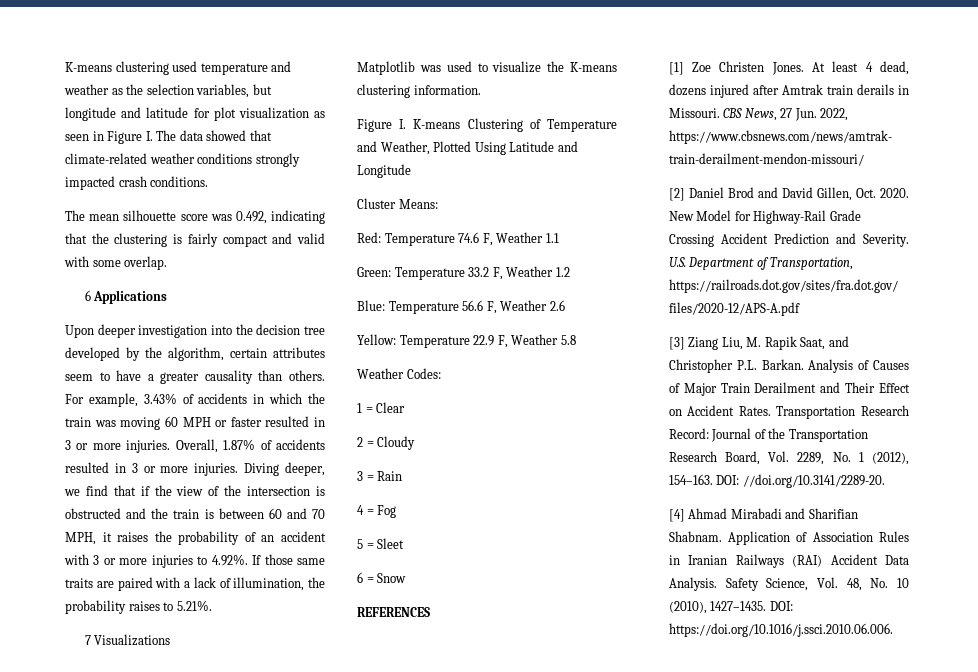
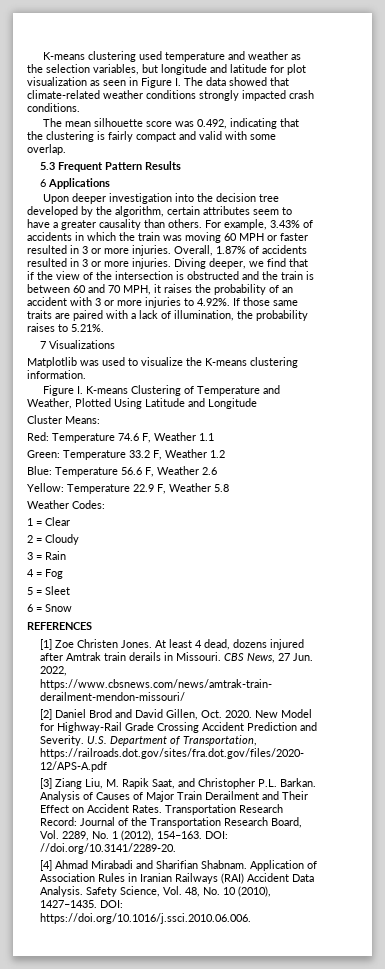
+ 5.3 Frequent Pattern Results

